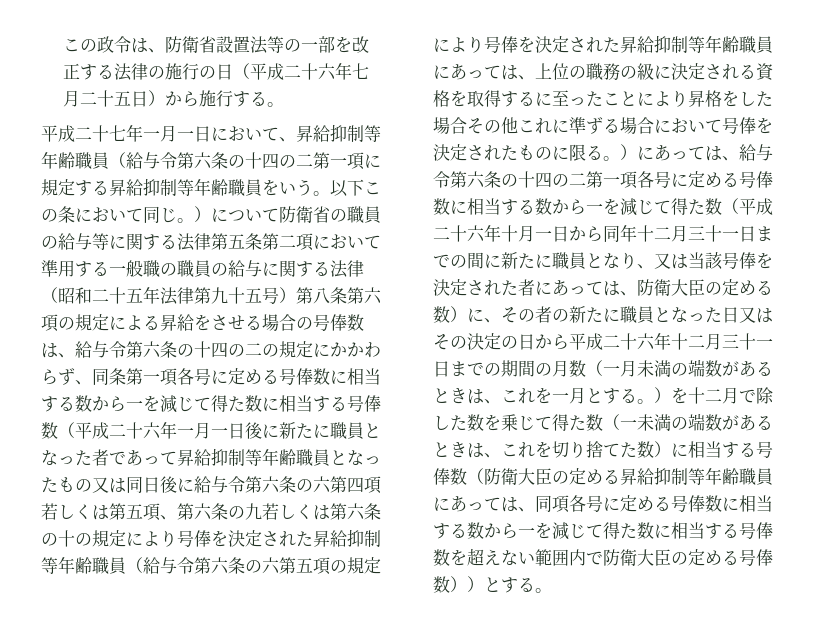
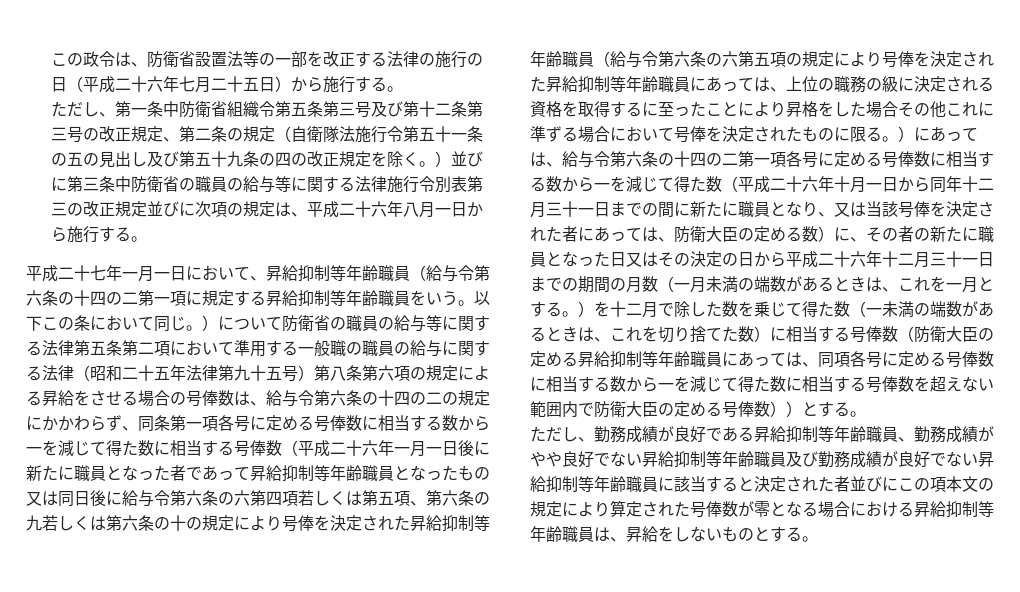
+ ただし、第一条中防衛省組織令第五条第三号及び第十二条第三号の改正規定、第二条の規定（自衛隊法施行令第五十一条の五の見出し及び第五十九条の四の改正規定を除く。）並びに第三条中防衛省の職員の給与等に関する法律施行令別表第三の改正規定並びに次項の規定は、平成二十六年八月一日から施行する。
+ ただし、勤務成績が良好である昇給抑制等年齢職員、勤務成績がやや良好でない昇給抑制等年齢職員及び勤務成績が良好でない昇給抑制等年齢職員に該当すると決定された者並びにこの項本文の規定により算定された号俸数が零となる場合における昇給抑制等年齢職員は、昇給をしないものとする。

